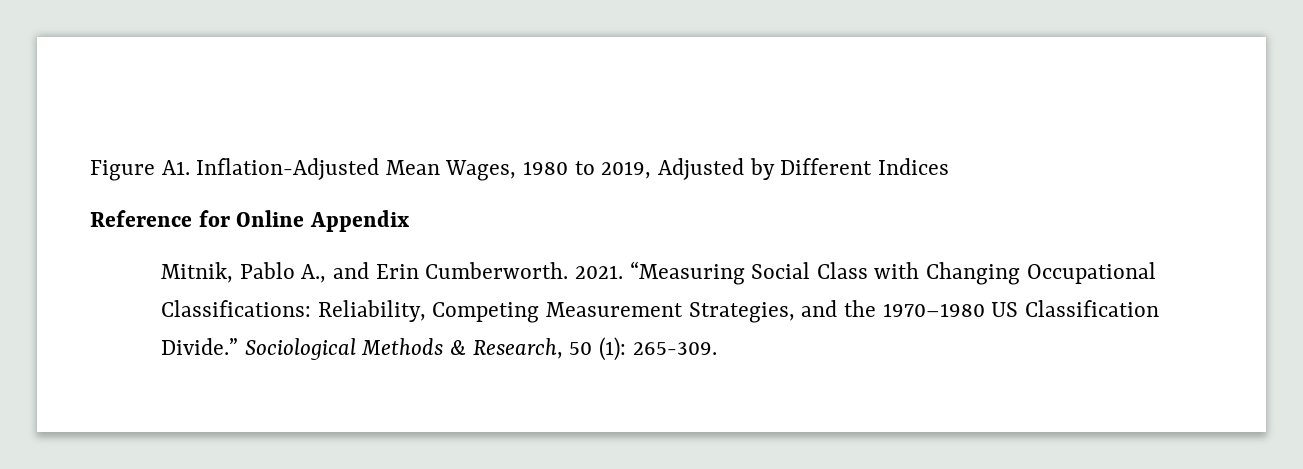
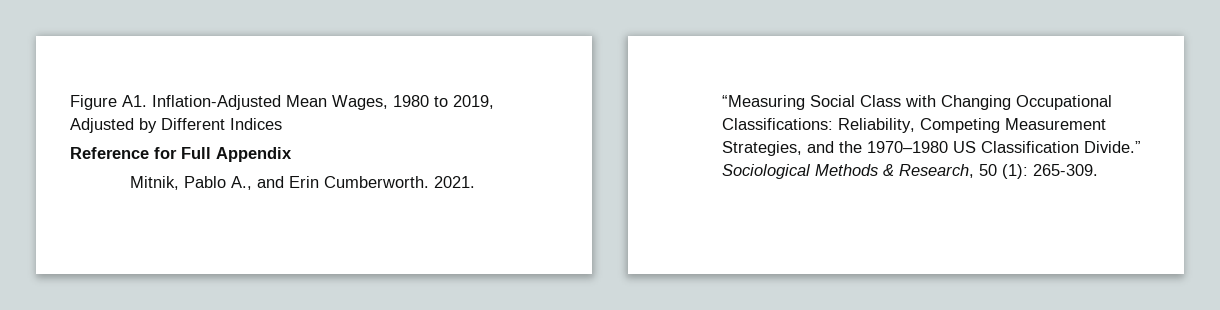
- Reference for Online Appendix
+ Reference for Full Appendix

